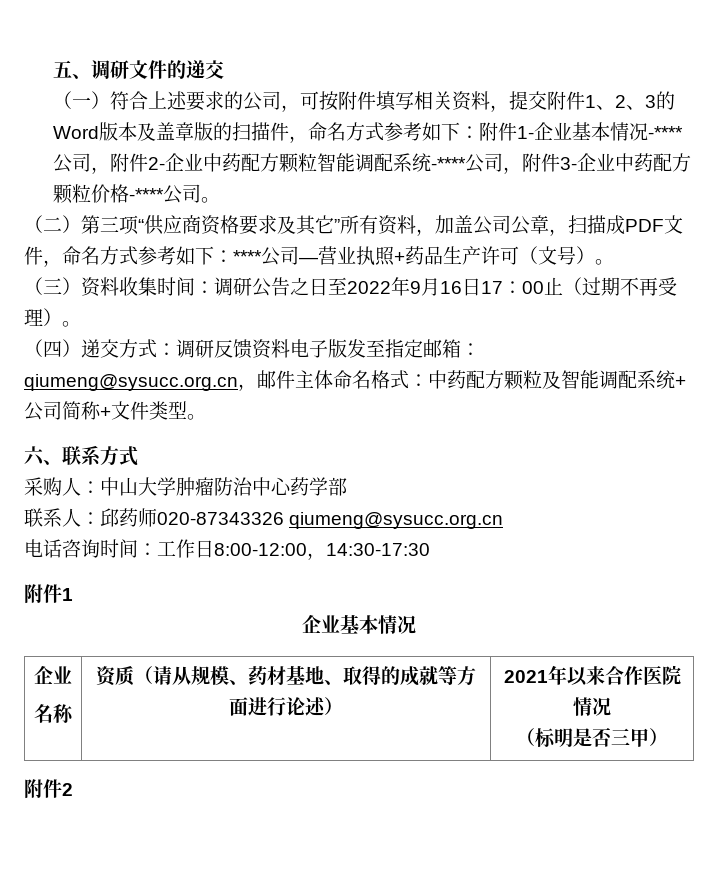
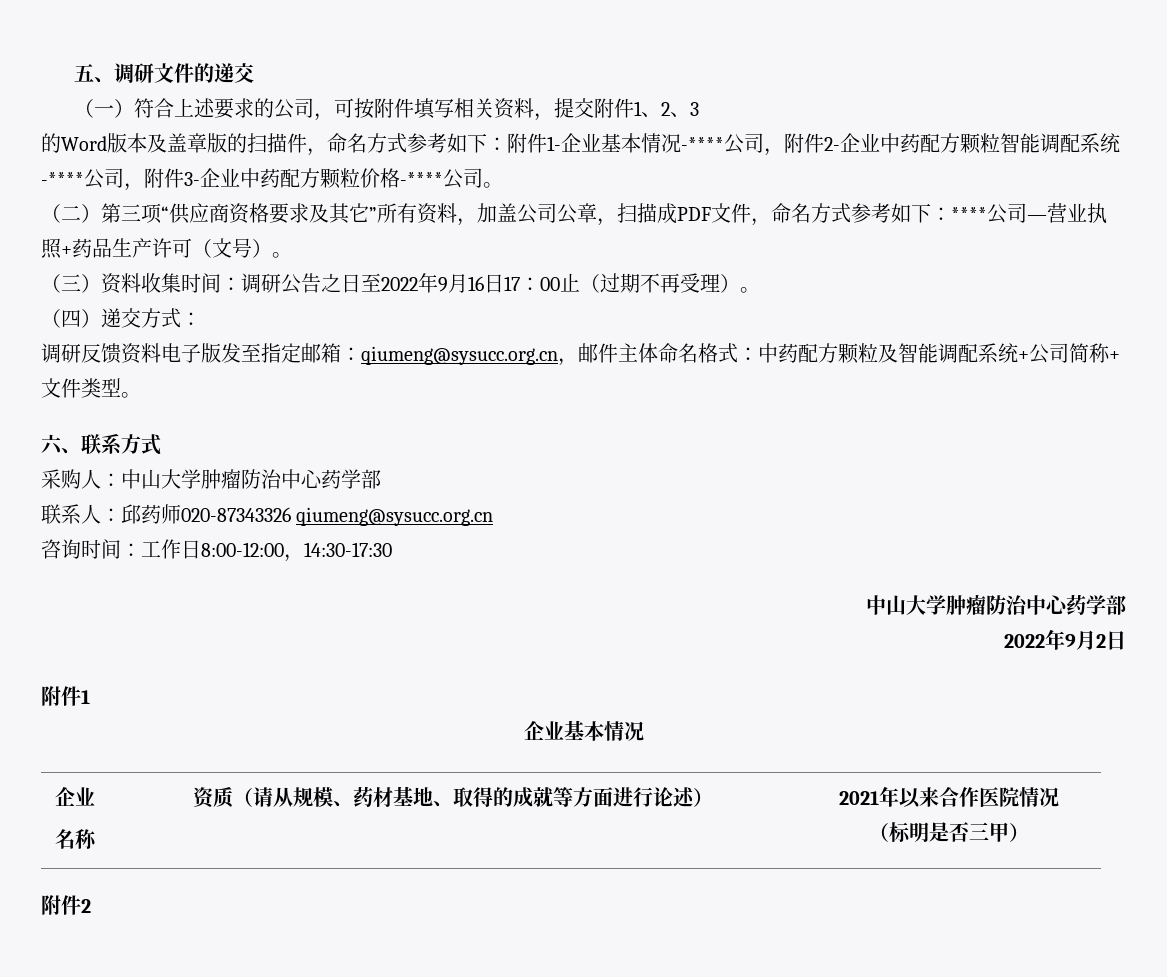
- （一）符合上述要求的公司，可按附件填写相关资料，提交附件1、2、3的Word版本及盖章版的扫描件，命名方式参考如下：附件1-企业基本情况-****公司，附件2-企业中药配方颗粒智能调配系统-****公司，附件3-企业中药配方颗粒价格-****公司。
+ （一）符合上述要求的公司，可按附件填写相关资料，提交附件1、2、3
+ 的Word版本及盖章版的扫描件，命名方式参考如下：附件1-企业基本情况-****公司，附件2-企业中药配方颗粒智能调配系统-****公司，附件3-企业中药配方颗粒价格-****公司。
- （四）递交方式：调研反馈资料电子版发至指定邮箱：qiumeng@sysucc.org.cn，邮件主体命名格式：中药配方颗粒及智能调配系统+公司简称+文件类型。
+ （四）递交方式：
+ 调研反馈资料电子版发至指定邮箱：qiumeng@sysucc.org.cn，邮件主体命名格式：中药配方颗粒及智能调配系统+公司简称+文件类型。
- 电话咨询时间：工作日8:00-12:00，14:30-17:30
+ 咨询时间：工作日8:00-12:00，14:30-17:30
+ 中山大学肿瘤防治中心药学部
+ 2022年9月2日

